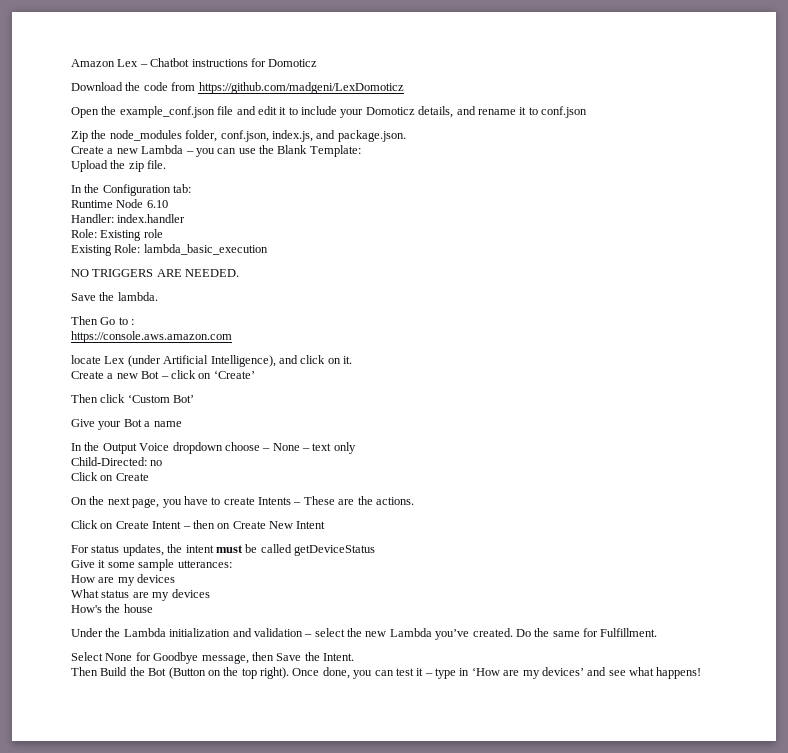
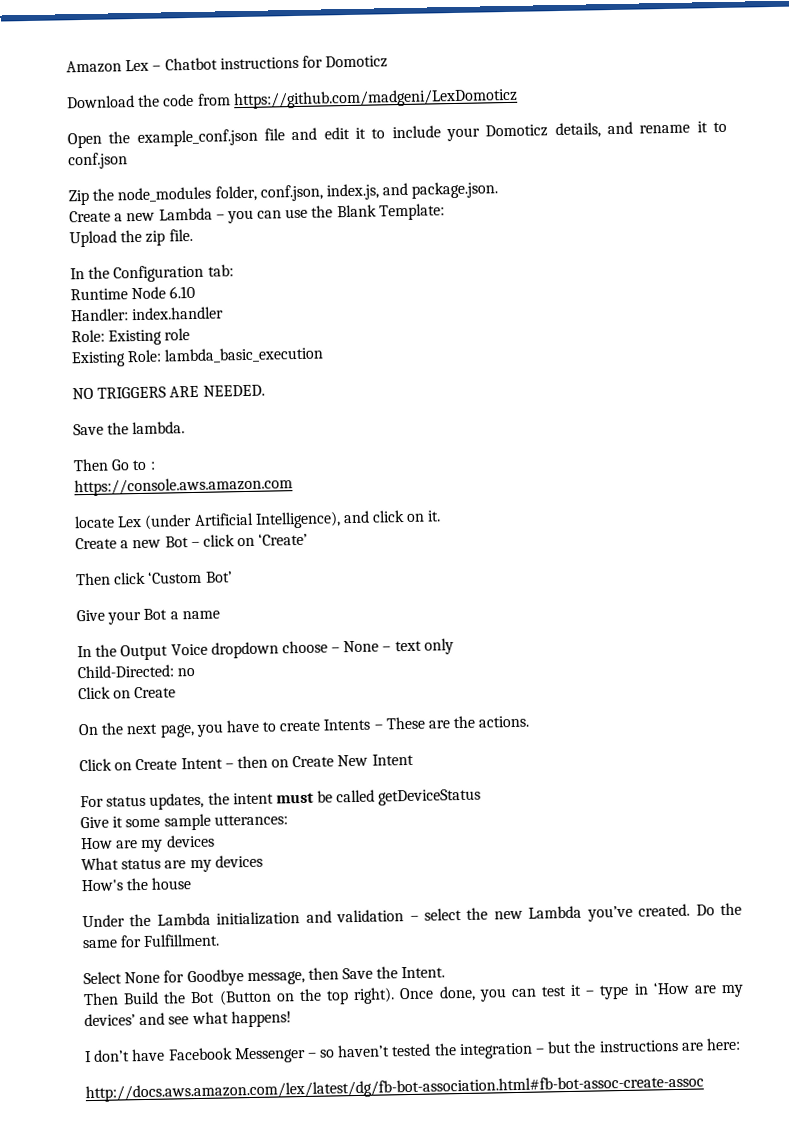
+ I don’t have Facebook Messenger – so haven’t tested the integration – but the instructions are here:
+ http://docs.aws.amazon.com/lex/latest/dg/fb-bot-association.html#fb-bot-assoc-create-assoc

